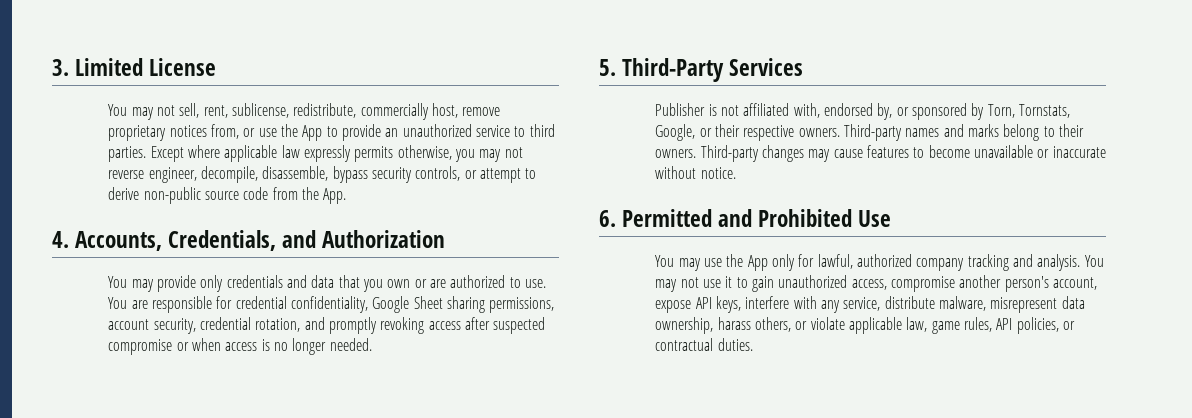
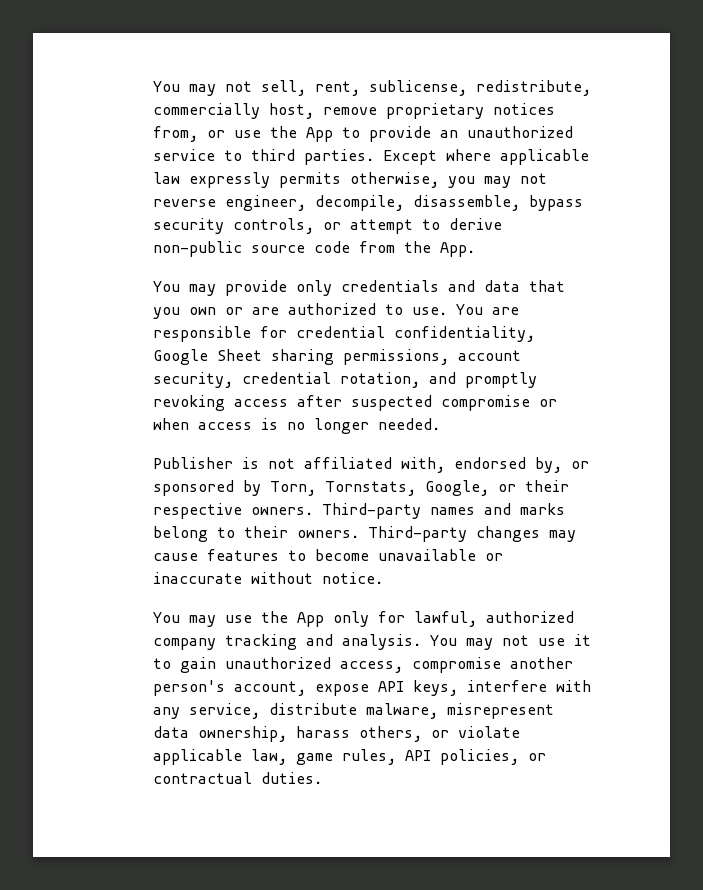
- 3. Limited License
- 4. Accounts, Credentials, and Authorization
- 5. Third-Party Services
- 6. Permitted and Prohibited Use

